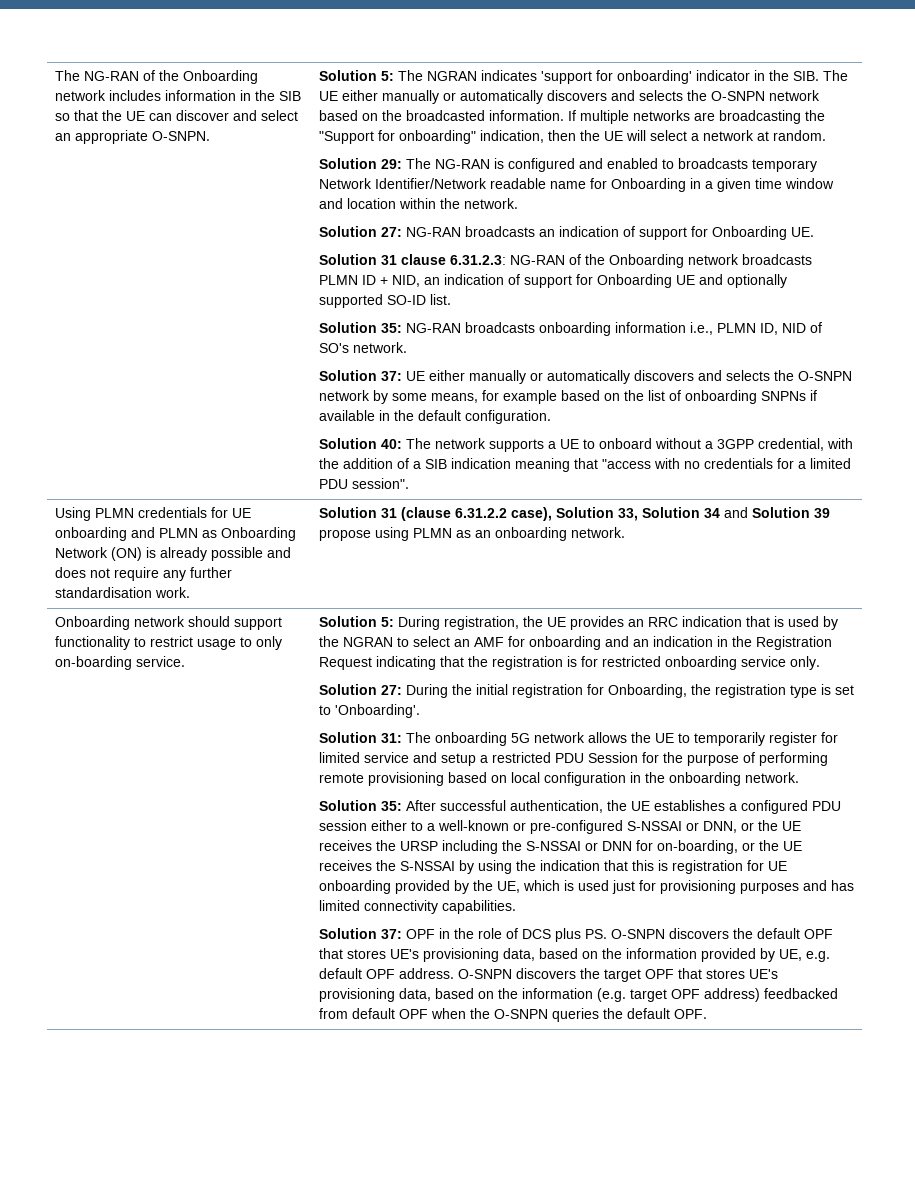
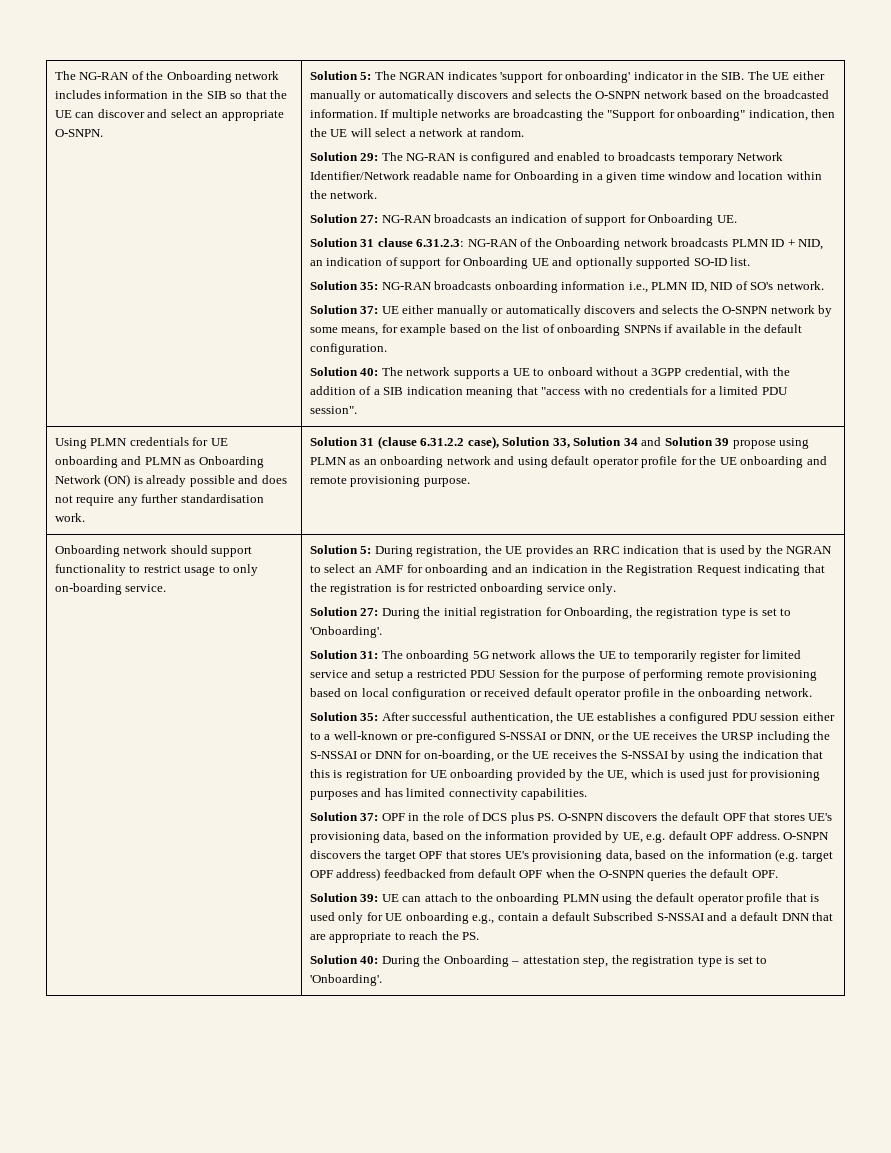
- Solution 31 (clause 6.31.2.2 case), Solution 33, Solution 34 and Solution 39 propose using PLMN as an onboarding network.
+ Solution 31 (clause 6.31.2.2 case), Solution 33, Solution 34 and Solution 39 propose using PLMN as an onboarding network and using default operator profile for the UE onboarding and remote provisioning purpose.
- Solution 31: The onboarding 5G network allows the UE to temporarily register for limited service and setup a restricted PDU Session for the purpose of performing remote provisioning based on local configuration in the onboarding network.
+ Solution 31: The onboarding 5G network allows the UE to temporarily register for limited service and setup a restricted PDU Session for the purpose of performing remote provisioning based on local configuration or received default operator profile in the onboarding network.
+ Solution 39: UE can attach to the onboarding PLMN using the default operator profile that is used only for UE onboarding e.g., contain a default Subscribed S-NSSAI and a default DNN that are appropriate to reach the PS.
+ Solution 40: During the Onboarding – attestation step, the registration type is set to 'Onboarding'.

